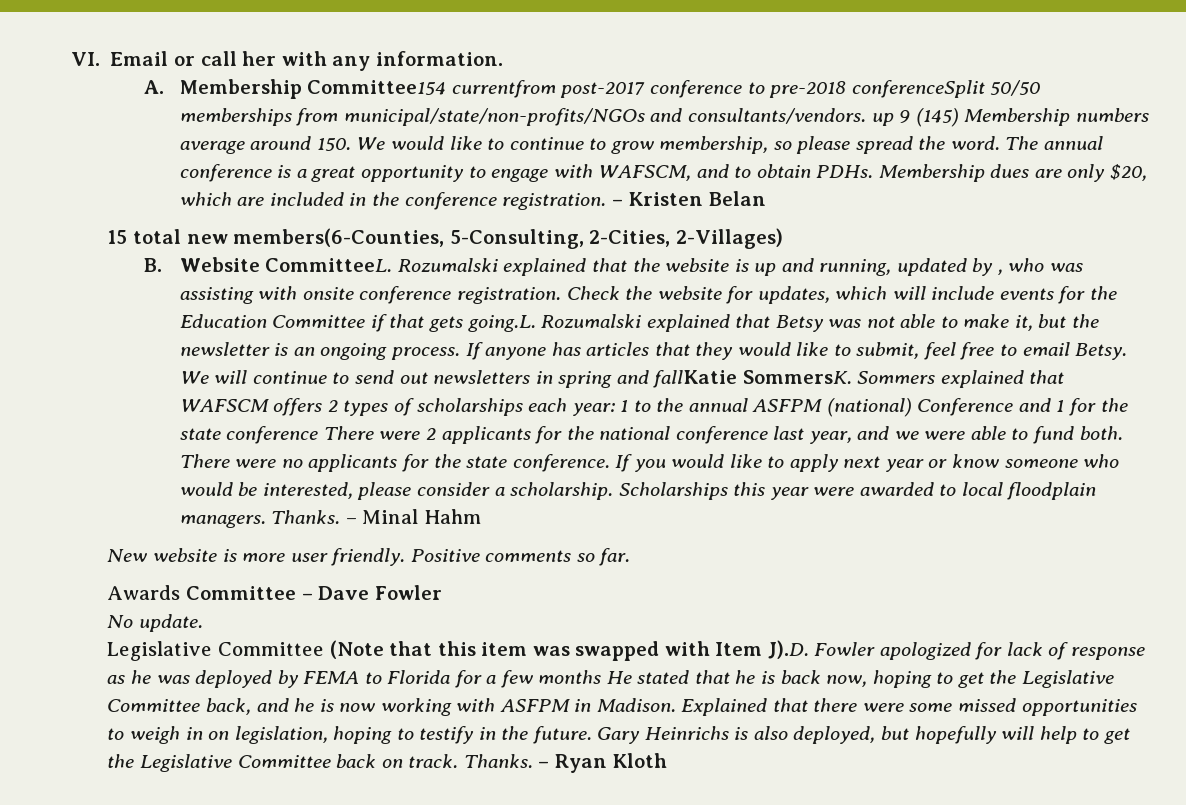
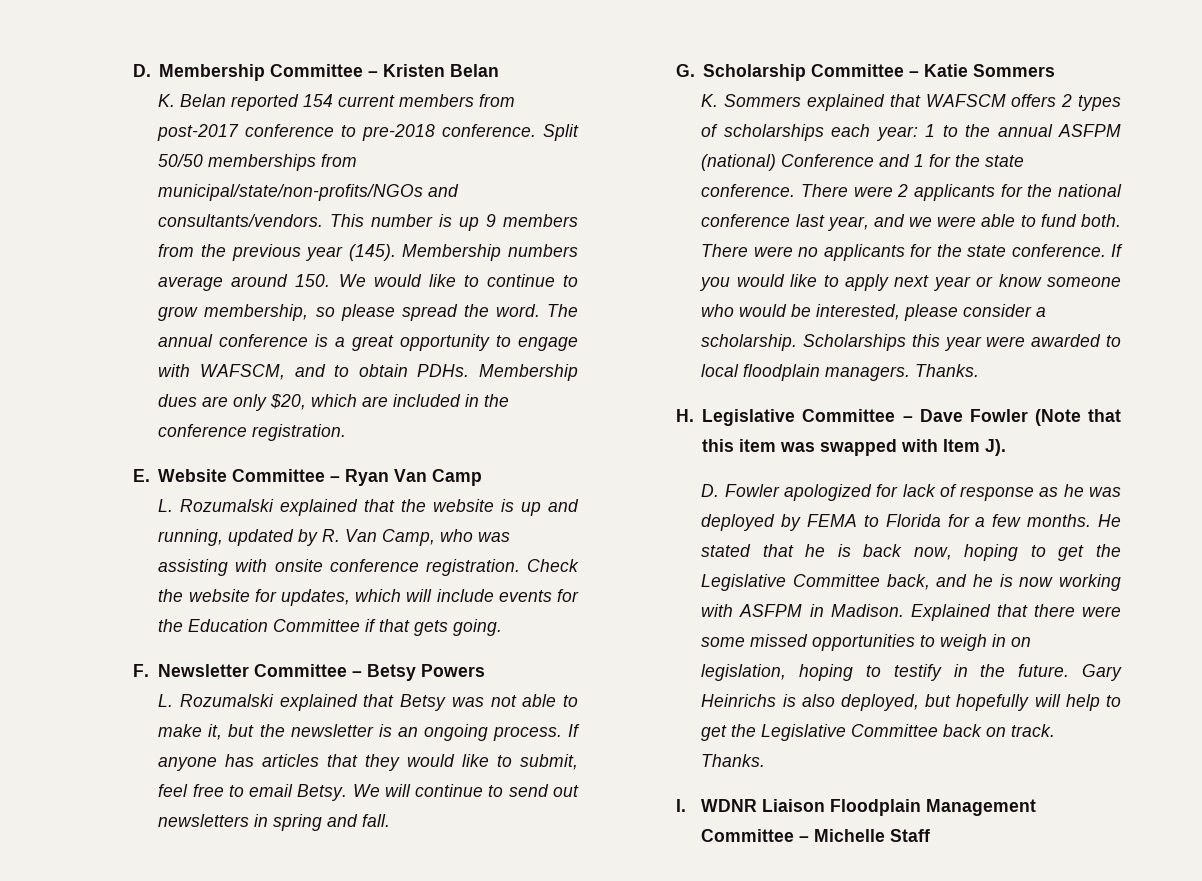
- VI. Email or call her with any information.
- A. Membership Committee154 currentfrom post-2017 conference to pre-2018 conferenceSplit 50/50 memberships from municipal/state/non-profits/NGOs and consultants/vendors. up 9 (145) Membership numbers average around 150. We would like to continue to grow membership, so please spread the word.
+ D. Membership Committee – Kristen Belan
+ K. Belan reported 154 current members from post-2017 conference to pre-2018 conference. Split 50/50 memberships from municipal/state/non-profits/NGOs and consultants/vendors. This number is up 9 members from the previous year (145). Membership numbers average around 150. We would like to continue to grow membership, so please spread the word.
- Membership dues are only $20, which are included in the conference registration. – Kristen Belan
- 15 total new members(6-Counties, 5-Consulting, 2-Cities, 2-Villages)
- B. Website CommitteeL. Rozumalski explained that the website is up and running, updated by , who was assisting with onsite conference registration.
+ Membership dues are only $20, which are included in the conference registration.
+ E. Website Committee – Ryan Van Camp
+ L. Rozumalski explained that the website is up and running, updated by R. Van Camp, who was assisting with onsite conference registration.
- Check the website for updates, which will include events for the Education Committee if that gets going.L. Rozumalski explained that Betsy was not able to make it, but the newsletter is an ongoing process.
+ Check the website for updates, which will include events for the Education Committee if that gets going.
+ F. Newsletter Committee – Betsy Powers
+ L. Rozumalski explained that Betsy was not able to make it, but the newsletter is an ongoing process.
- We will continue to send out newsletters in spring and fallKatie SommersK. Sommers explained that WAFSCM offers 2 types of scholarships each year: 1 to the annual ASFPM (national) Conference and 1 for the state conference There were 2 applicants for the national conference last year, and we were able to fund both.
+ We will continue to send out newsletters in spring and fall.
+ G. Scholarship Committee – Katie Sommers
+ K. Sommers explained that WAFSCM offers 2 types of scholarships each year: 1 to the annual ASFPM (national) Conference and 1 for the state conference. There were 2 applicants for the national conference last year, and we were able to fund both.
- Scholarships this year were awarded to local floodplain managers. Thanks. – Minal Hahm
- New website is more user friendly. Positive comments so far.
- Awards Committee – Dave Fowler
- No update.
- Legislative Committee (Note that this item was swapped with Item J).D. Fowler apologized for lack of response as he was deployed by FEMA to Florida for a few months He stated that he is back now, hoping to get the Legislative Committee back, and he is now working with ASFPM in Madison.
+ Scholarships this year were awarded to local floodplain managers. Thanks.
+ H. Legislative Committee – Dave Fowler (Note that this item was swapped with Item J).
+ D. Fowler apologized for lack of response as he was deployed by FEMA to Florida for a few months. He stated that he is back now, hoping to get the Legislative Committee back, and he is now working with ASFPM in Madison.
- Gary Heinrichs is also deployed, but hopefully will help to get the Legislative Committee back on track. Thanks. – Ryan Kloth
+ Gary Heinrichs is also deployed, but hopefully will help to get the Legislative Committee back on track. Thanks.
+ I. WDNR Liaison Floodplain Management Committee – Michelle Staff

